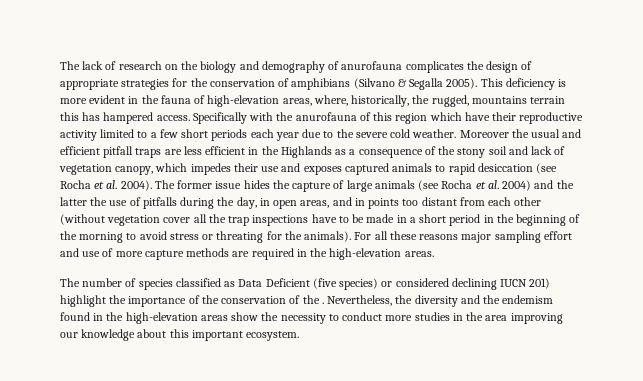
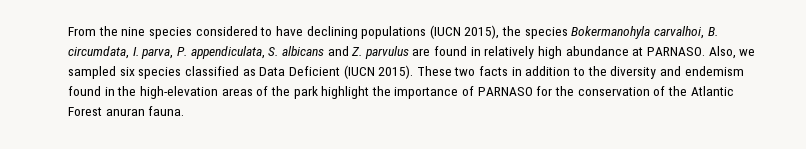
- The lack of research on the biology and demography of anurofauna complicates the design of appropriate strategies for the conservation of amphibians (Silvano & Segalla 2005). This deficiency is more evident in the fauna of high-elevation areas, where, historically, the rugged, mountains terrain this has hampered access. Specifically with the anurofauna of this region which have their reproductive activity limited to a few short periods each year due to the severe cold weather. Moreover the usual and efficient pitfall traps are less efficient in the Highlands as a consequence of the stony soil and lack of vegetation canopy, which impedes their use and exposes captured animals to rapid desiccation (see Rocha et al. 2004). The former issue hides the capture of large animals (see Rocha et al. 2004) and the latter the use of pitfalls during the day, in open areas, and in points too distant from each other (without vegetation cover all the trap inspections have to be made in a short period in the beginning of the morning to avoid stress or threating for the animals). For all these reasons major sampling effort and use of more capture methods are required in the high-elevation areas.
- The number of species classified as Data Deficient (five species) or considered declining IUCN 201) highlight the importance of the conservation of the . Nevertheless, the diversity and the endemism found in the high-elevation areas show the necessity to conduct more studies in the area improving our knowledge about this important ecosystem.
+ From the nine species considered to have declining populations (IUCN 2015), the species Bokermanohyla carvalhoi, B. circumdata, I. parva, P. appendiculata, S. albicans and Z. parvulus are found in relatively high abundance at PARNASO. Also, we sampled six species classified as Data Deficient (IUCN 2015). These two facts in addition to the diversity and endemism found in the high-elevation areas of the park highlight the importance of PARNASO for the conservation of the Atlantic Forest anuran fauna.

